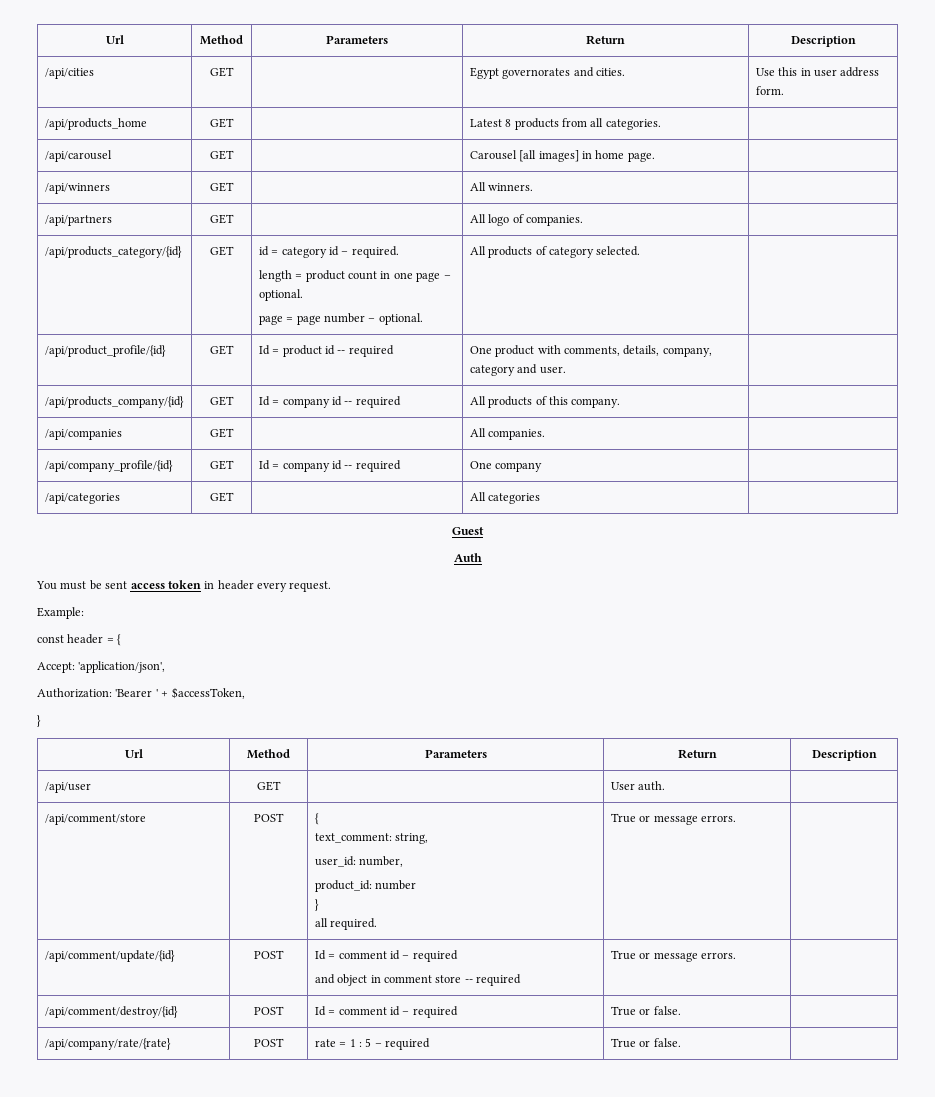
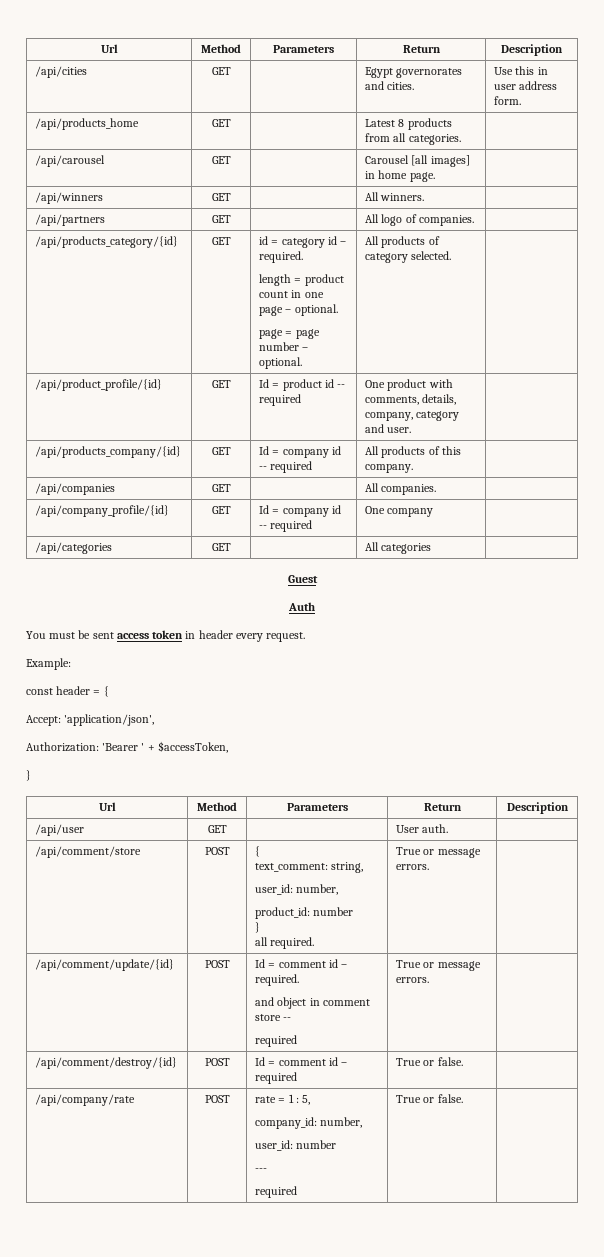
- /api/comment/update/{id} | POST | Id = comment id – required
- and object in comment store -- required | True or message errors. |
+ /api/comment/update/{id} | POST | Id = comment id – required.
+ and object in comment store --
+ required | True or message errors. |
- /api/company/rate/{rate} | POST | rate = 1 : 5 – required | True or false. |
+ /api/company/rate | POST | rate = 1 : 5,
+ company_id: number,
+ user_id: number
+ ---
+ required | True or false. |

